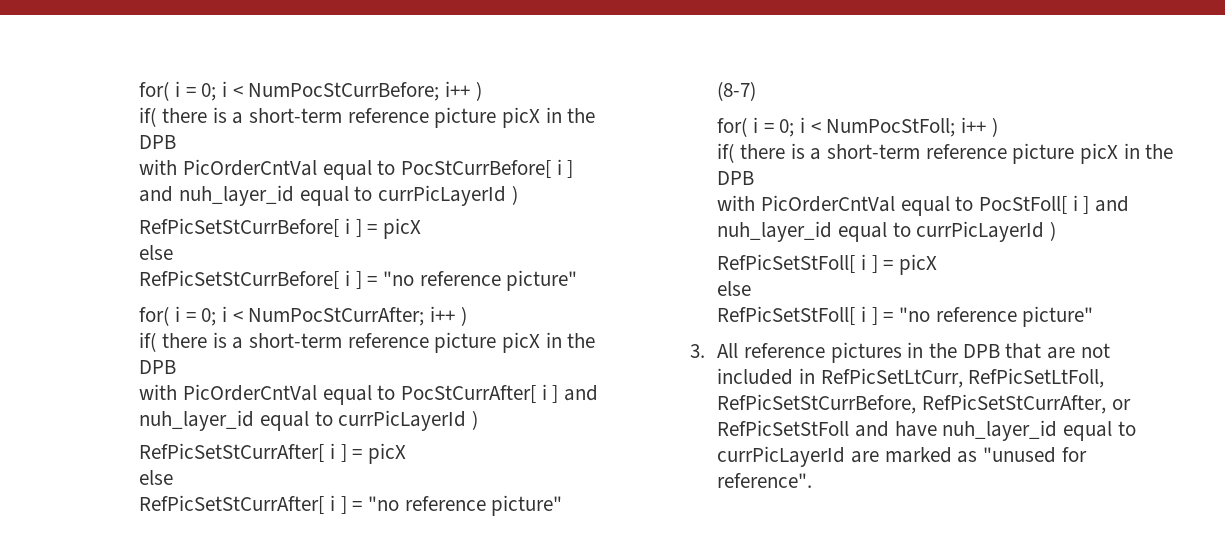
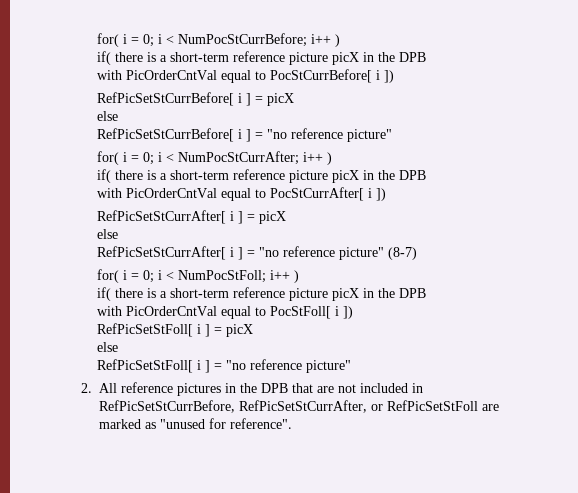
- with PicOrderCntVal equal to PocStCurrBefore[ i ] and nuh_layer_id equal to currPicLayerId )
+ with PicOrderCntVal equal to PocStCurrBefore[ i ])
- with PicOrderCntVal equal to PocStCurrAfter[ i ] and nuh_layer_id equal to currPicLayerId )
+ with PicOrderCntVal equal to PocStCurrAfter[ i ])
- with PicOrderCntVal equal to PocStFoll[ i ] and nuh_layer_id equal to currPicLayerId )
+ with PicOrderCntVal equal to PocStFoll[ i ])
- 3. All reference pictures in the DPB that are not included in RefPicSetLtCurr, RefPicSetLtFoll, RefPicSetStCurrBefore, RefPicSetStCurrAfter, or RefPicSetStFoll and have nuh_layer_id equal to currPicLayerId are marked as "unused for reference".
+ 2. All reference pictures in the DPB that are not included in RefPicSetStCurrBefore, RefPicSetStCurrAfter, or RefPicSetStFoll are marked as "unused for reference".

